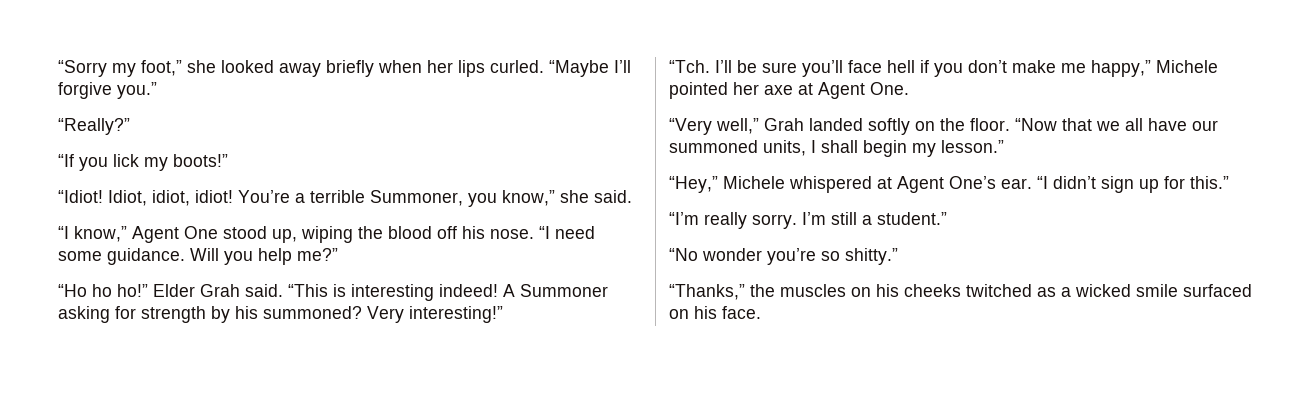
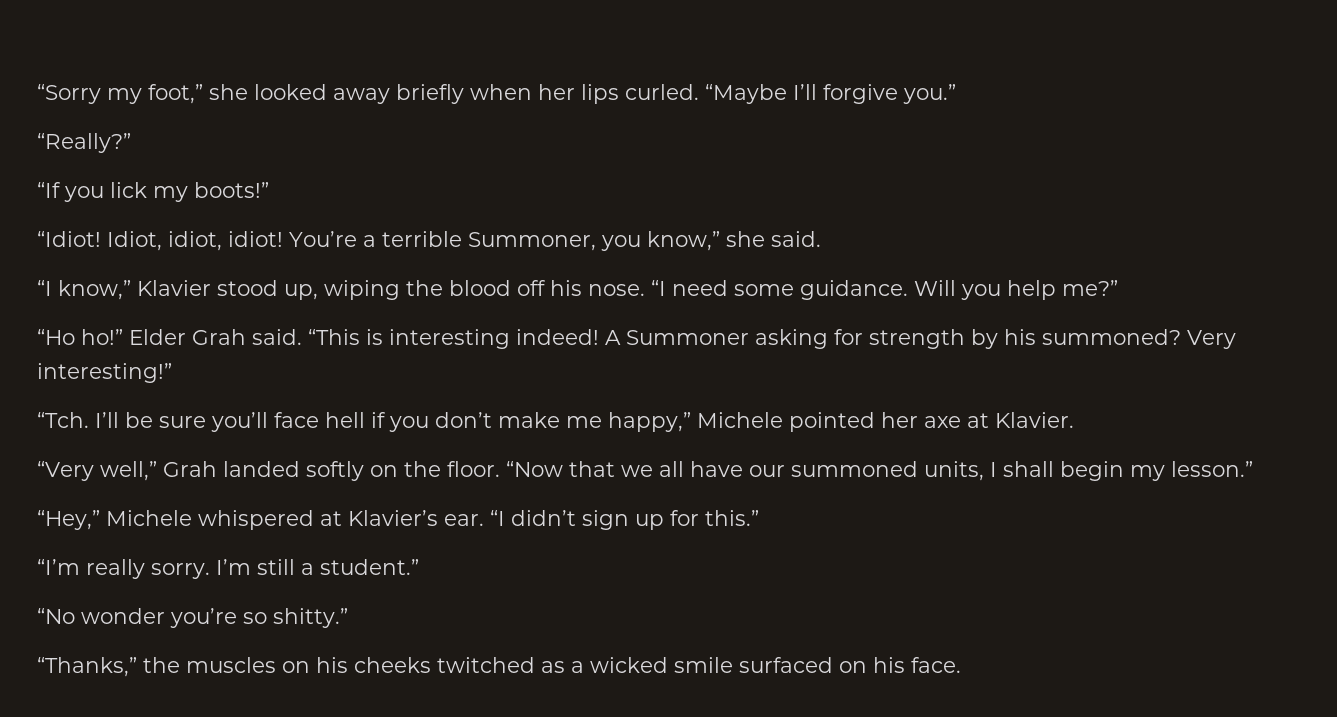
- “I know,” Agent One stood up, wiping the blood off his nose.
+ “I know,” Klavier stood up, wiping the blood off his nose.
- “Ho ho ho!”
+ “Ho ho!”
- “Tch. I’ll be sure you’ll face hell if you don’t make me happy,” Michele pointed her axe at Agent One.
+ “Tch. I’ll be sure you’ll face hell if you don’t make me happy,” Michele pointed her axe at Klavier.
- “Hey,” Michele whispered at Agent One’s ear.
+ “Hey,” Michele whispered at Klavier’s ear.

